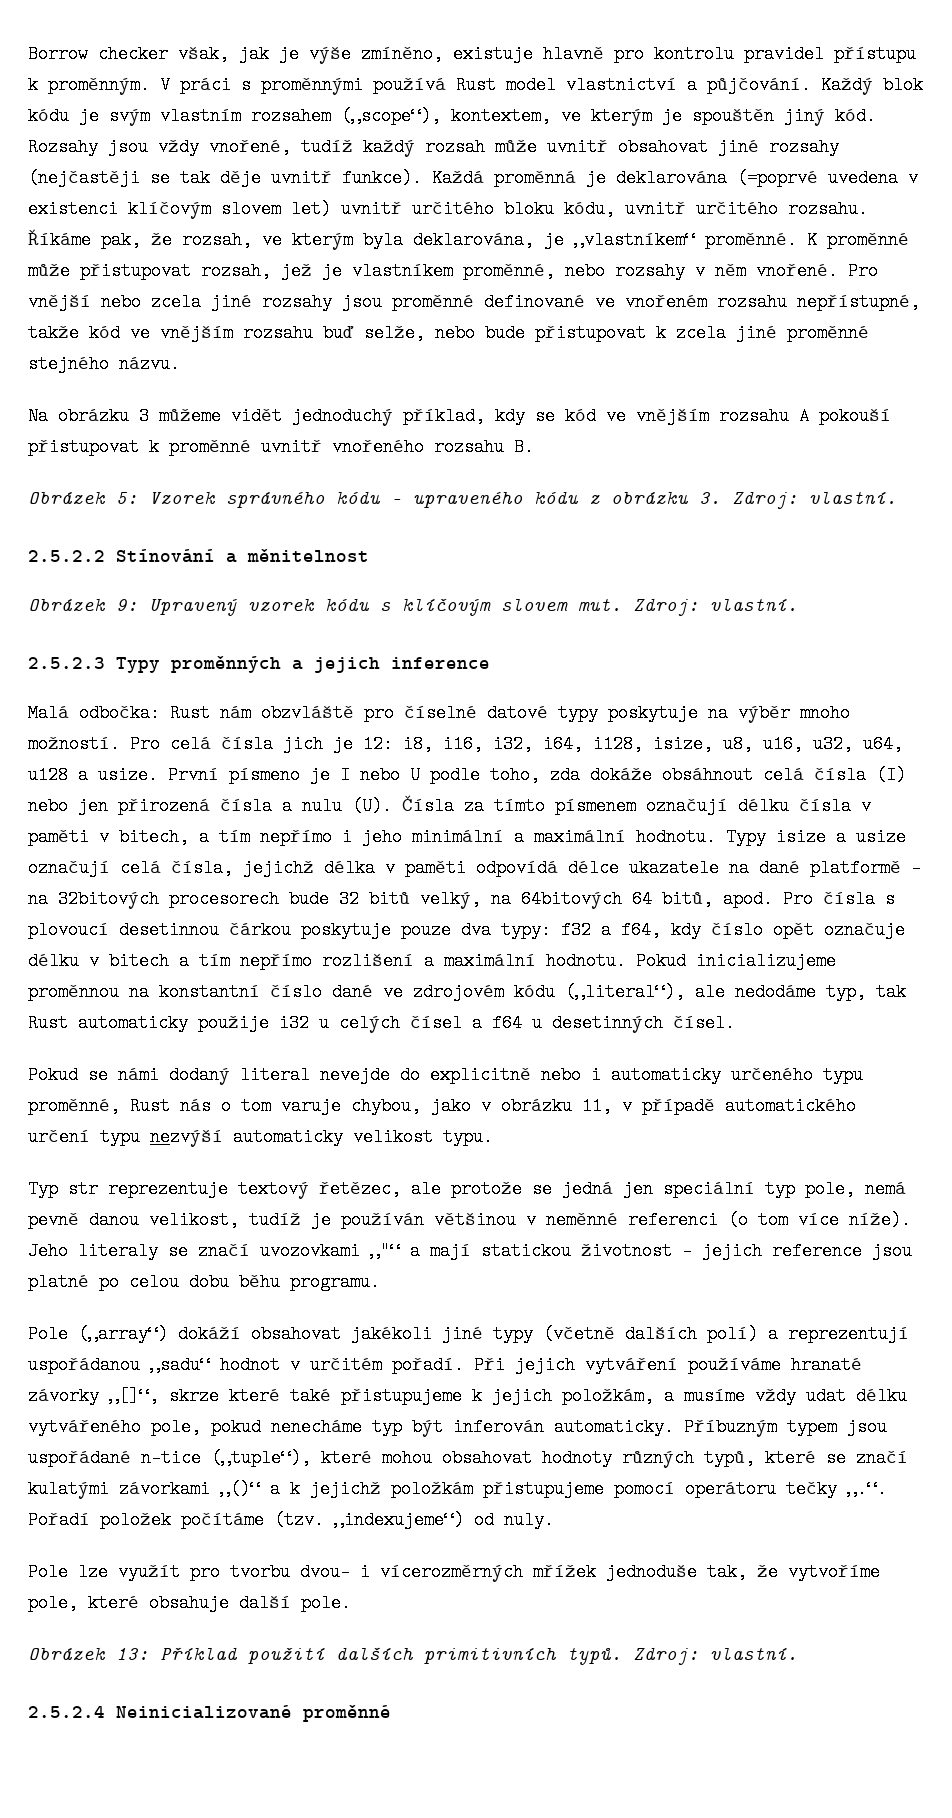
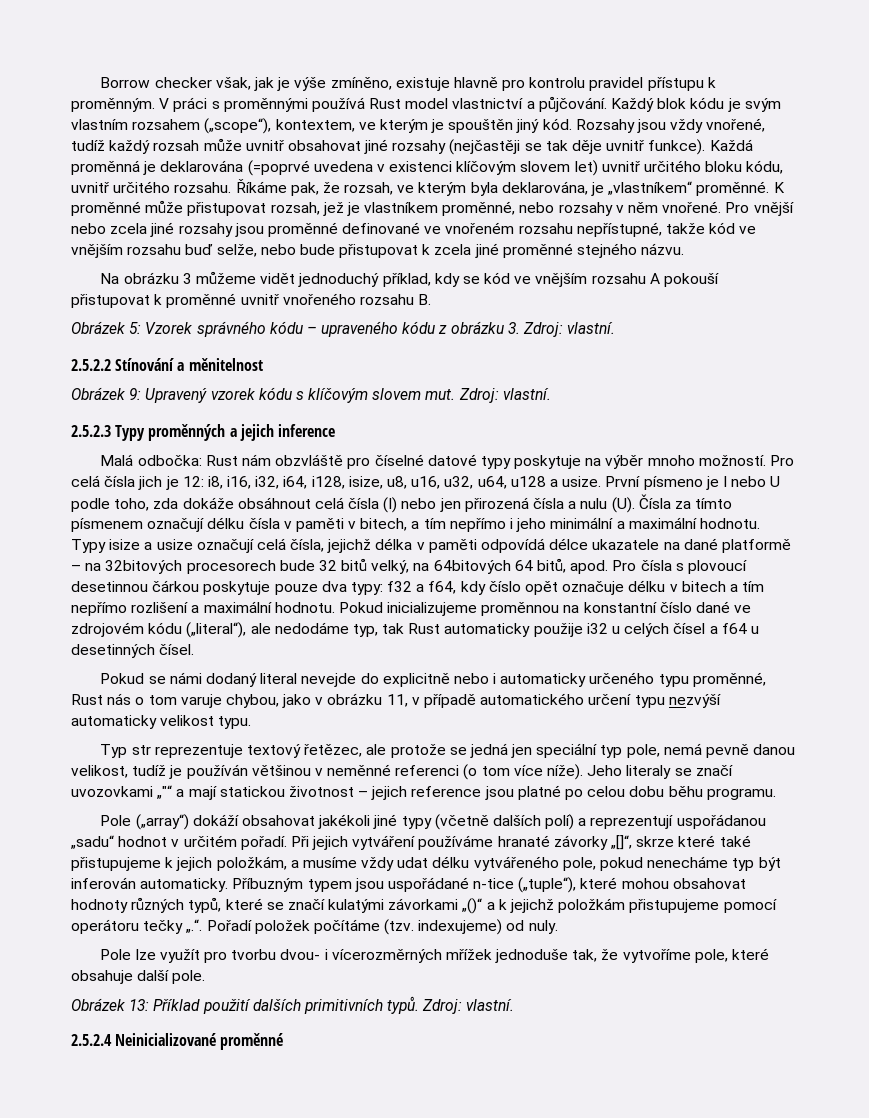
- Příbuzným typem jsou uspořádané n-tice („tuple“), které mohou obsahovat hodnoty různých typů, které se značí kulatými závorkami „()“ a k jejichž položkám přistupujeme pomocí operátoru tečky „.“. Pořadí položek počítáme (tzv. „indexujeme“) od nuly.
+ Příbuzným typem jsou uspořádané n-tice („tuple“), které mohou obsahovat hodnoty různých typů, které se značí kulatými závorkami „()“ a k jejichž položkám přistupujeme pomocí operátoru tečky „.“. Pořadí položek počítáme (tzv. indexujeme) od nuly.

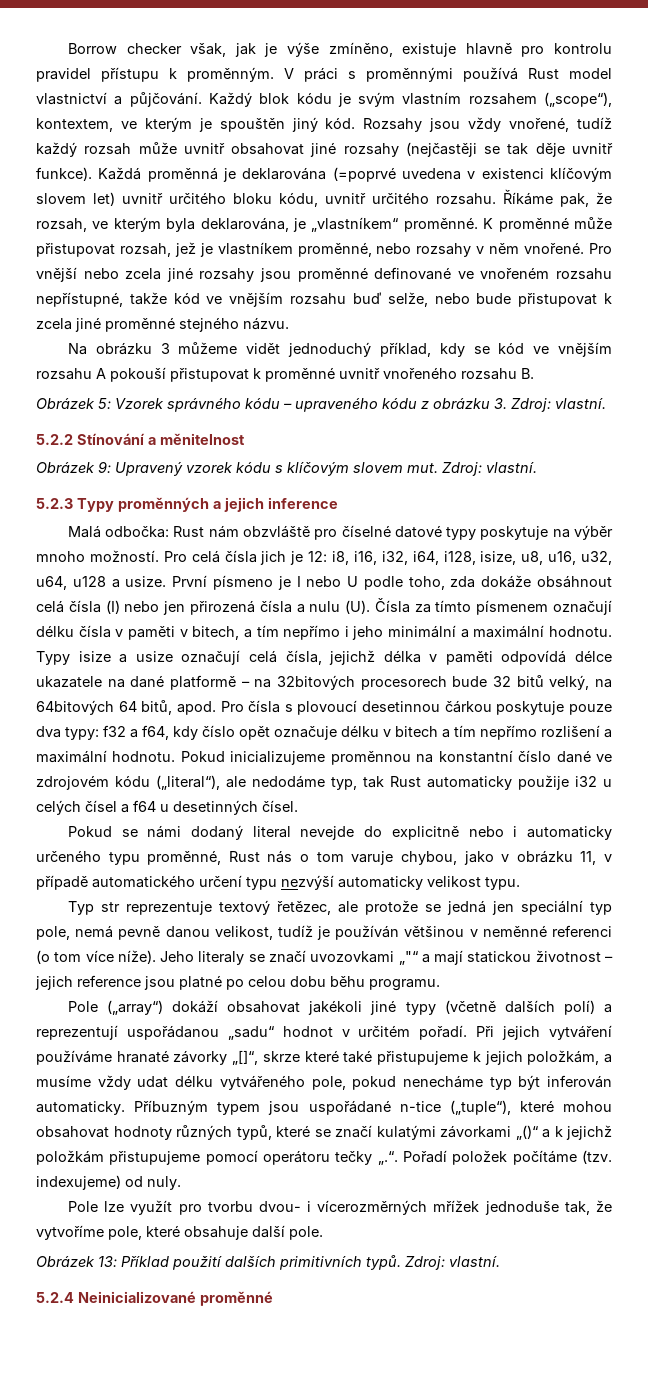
- 2.5.2.2 Stínování a měnitelnost
+ 5.2.2 Stínování a měnitelnost
- 2.5.2.3 Typy proměnných a jejich inference
+ 5.2.3 Typy proměnných a jejich inference
- 2.5.2.4 Neinicializované proměnné
+ 5.2.4 Neinicializované proměnné

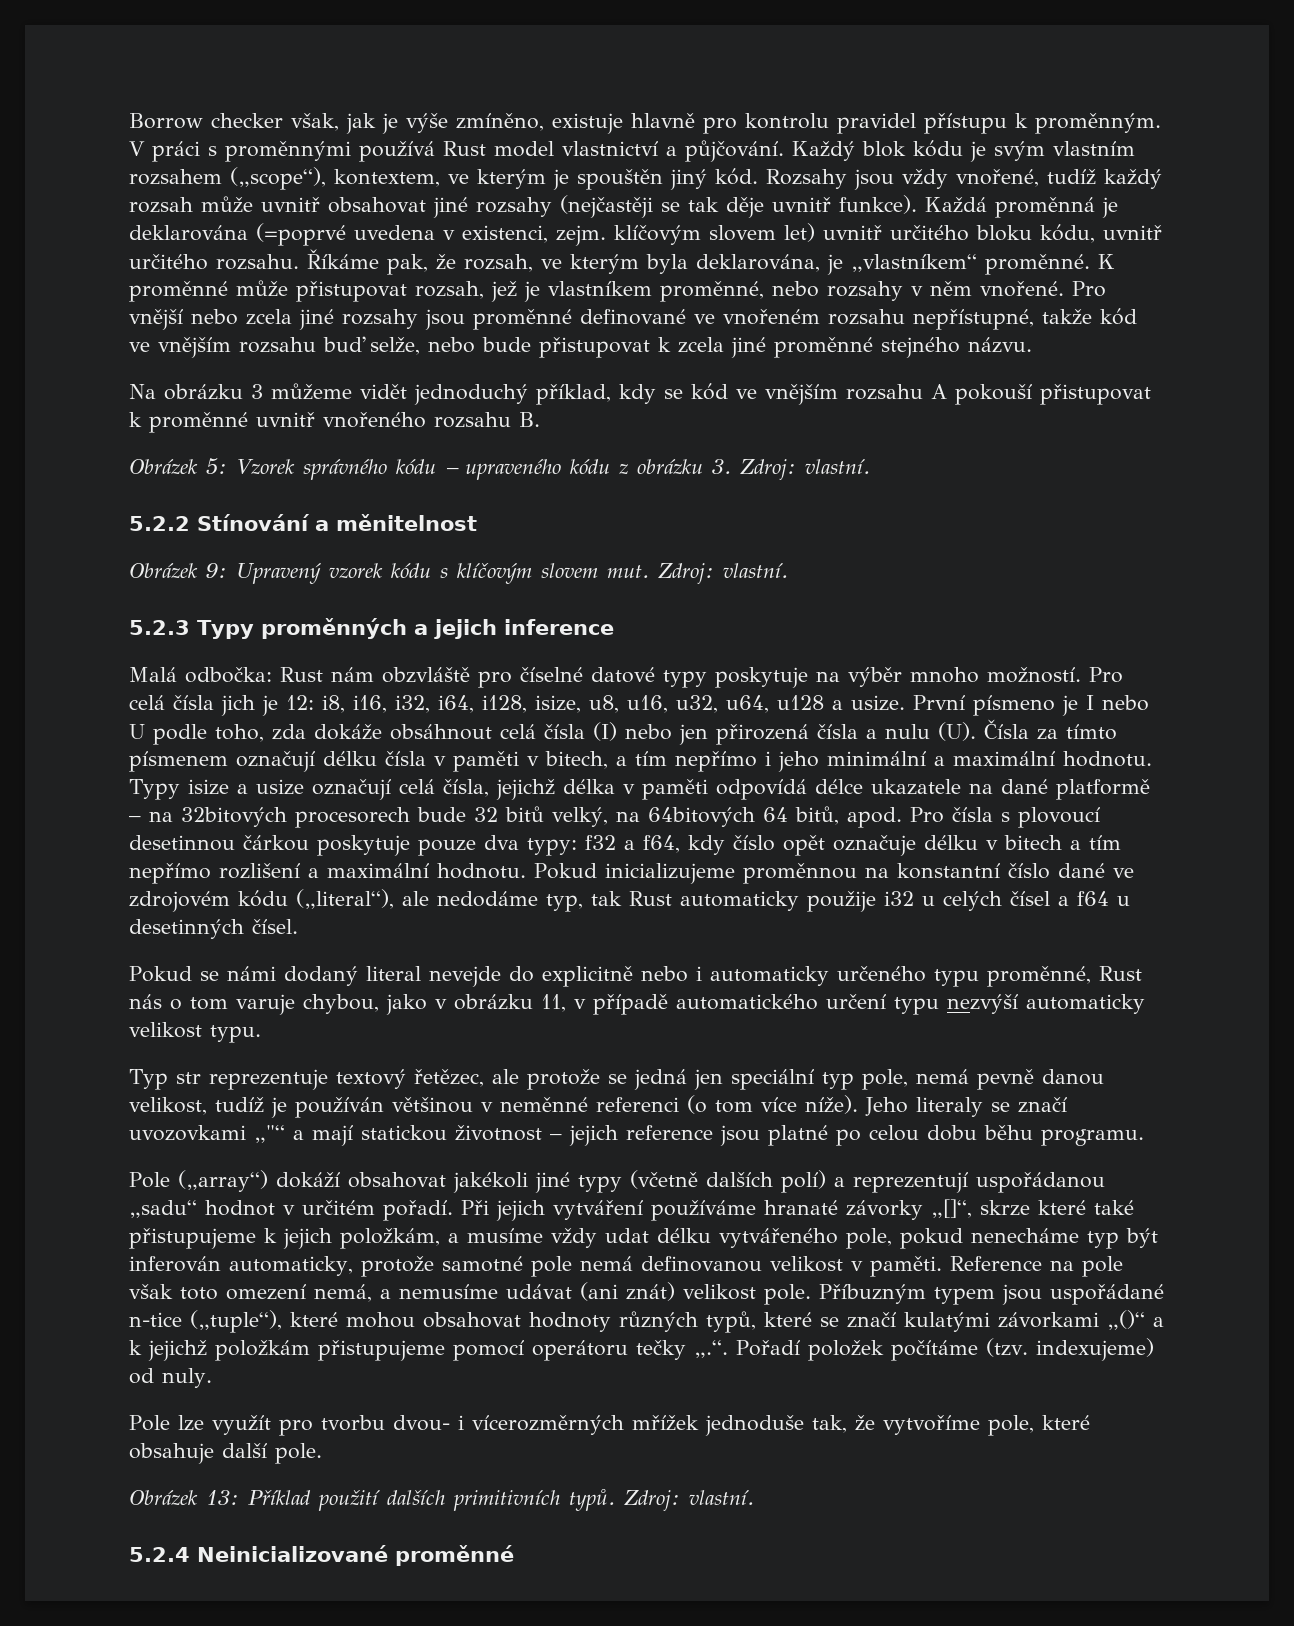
- Každá proměnná je deklarována (=poprvé uvedena v existenci klíčovým slovem let) uvnitř určitého bloku kódu, uvnitř určitého rozsahu.
+ Každá proměnná je deklarována (=poprvé uvedena v existenci, zejm. klíčovým slovem let) uvnitř určitého bloku kódu, uvnitř určitého rozsahu.
- Při jejich vytváření používáme hranaté závorky „[]“, skrze které také přistupujeme k jejich položkám, a musíme vždy udat délku vytvářeného pole, pokud nenecháme typ být inferován automaticky.
+ Při jejich vytváření používáme hranaté závorky „[]“, skrze které také přistupujeme k jejich položkám, a musíme vždy udat délku vytvářeného pole, pokud nenecháme typ být inferován automaticky, protože samotné pole nemá definovanou velikost v paměti. Reference na pole však toto omezení nemá, a nemusíme udávat (ani znát) velikost pole.

